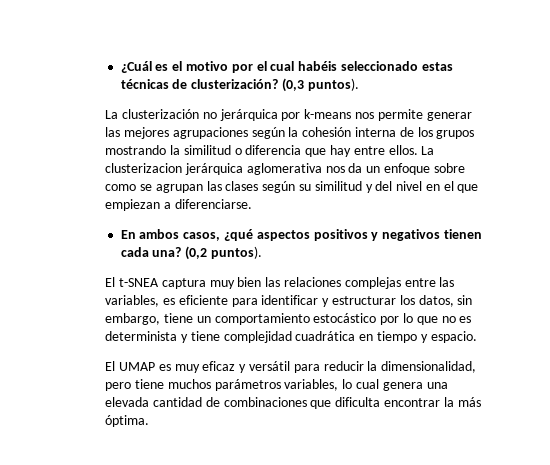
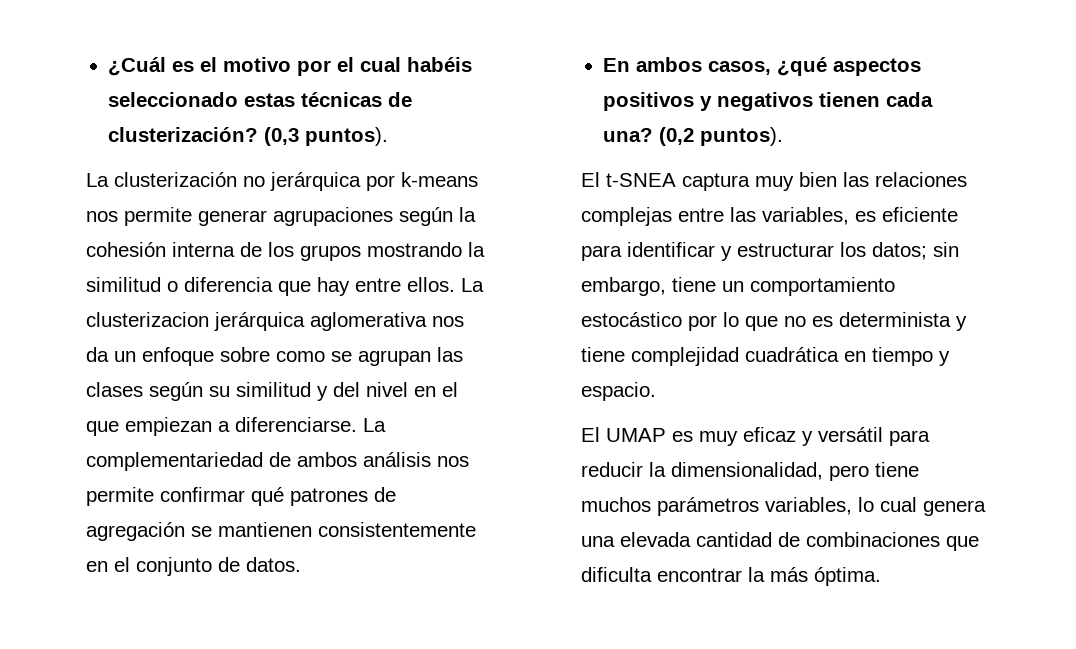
- La clusterización no jerárquica por k-means nos permite generar las mejores agrupaciones según la cohesión interna de los grupos mostrando la similitud o diferencia que hay entre ellos.
+ La clusterización no jerárquica por k-means nos permite generar agrupaciones según la cohesión interna de los grupos mostrando la similitud o diferencia que hay entre ellos.
+ La complementariedad de ambos análisis nos permite confirmar qué patrones de agregación se mantienen consistentemente en el conjunto de datos.
- El t-SNEA captura muy bien las relaciones complejas entre las variables, es eficiente para identificar y estructurar los datos, sin embargo, tiene un comportamiento estocástico por lo que no es determinista y tiene complejidad cuadrática en tiempo y espacio.
+ El t-SNEA captura muy bien las relaciones complejas entre las variables, es eficiente para identificar y estructurar los datos; sin embargo, tiene un comportamiento estocástico por lo que no es determinista y tiene complejidad cuadrática en tiempo y espacio.

